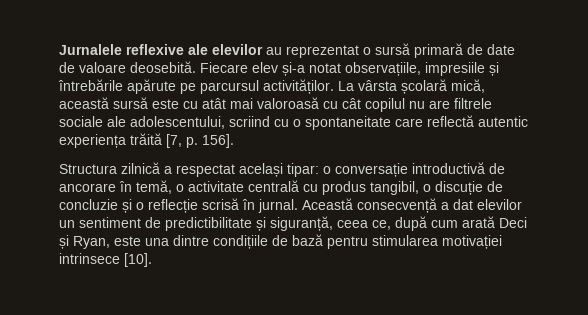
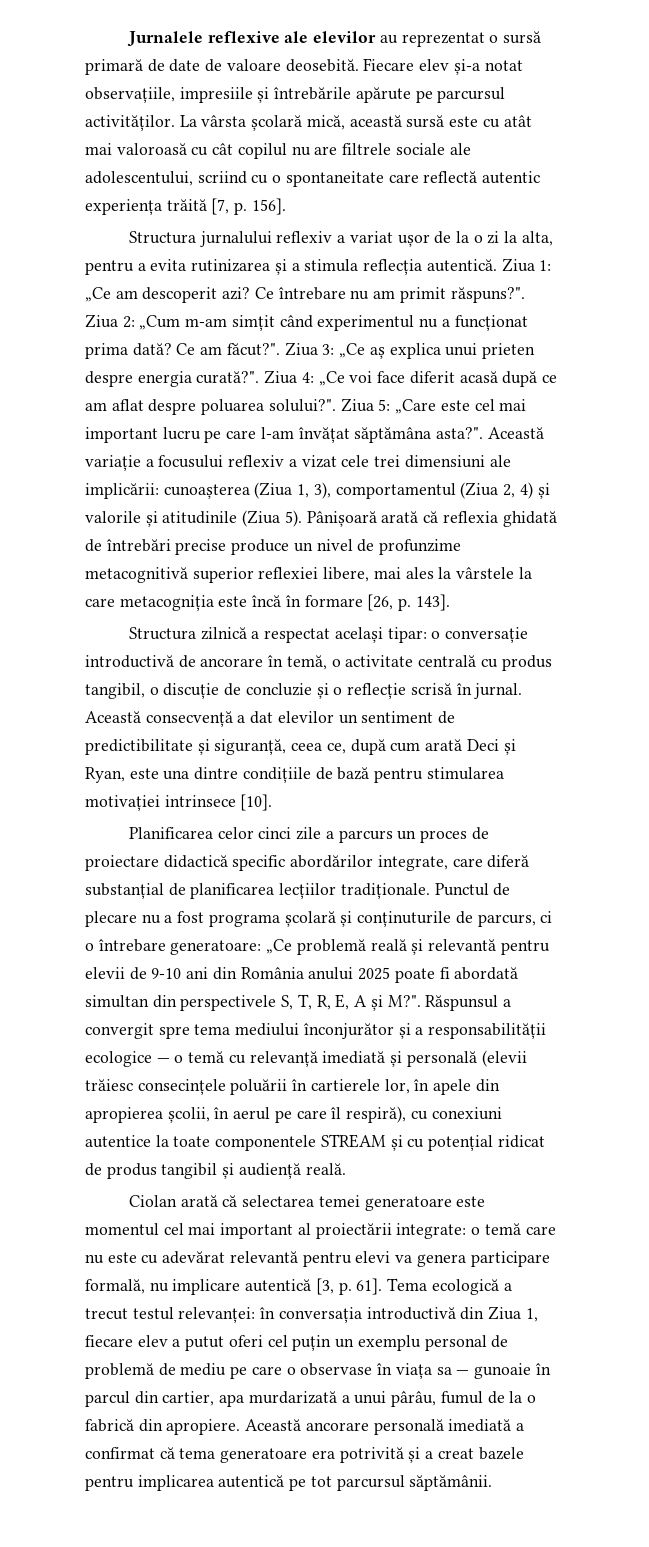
+ Structura jurnalului reflexiv a variat ușor de la o zi la alta, pentru a evita rutinizarea și a stimula reflecția autentică. Ziua 1: „Ce am descoperit azi? Ce întrebare nu am primit răspuns?". Ziua 2: „Cum m-am simțit când experimentul nu a funcționat prima dată? Ce am făcut?". Ziua 3: „Ce aș explica unui prieten despre energia curată?". Ziua 4: „Ce voi face diferit acasă după ce am aflat despre poluarea solului?". Ziua 5: „Care este cel mai important lucru pe care l-am învățat săptămâna asta?". Această variație a focusului reflexiv a vizat cele trei dimensiuni ale implicării: cunoașterea (Ziua 1, 3), comportamentul (Ziua 2, 4) și valorile și atitudinile (Ziua 5). Pânișoară arată că reflexia ghidată de întrebări precise produce un nivel de profunzime metacognitivă superior reflexiei libere, mai ales la vârstele la care metacogniția este încă în formare [26, p. 143].
+ Planificarea celor cinci zile a parcurs un proces de proiectare didactică specific abordărilor integrate, care diferă substanțial de planificarea lecțiilor tradiționale. Punctul de plecare nu a fost programa școlară și conținuturile de parcurs, ci o întrebare generatoare: „Ce problemă reală și relevantă pentru elevii de 9-10 ani din România anului 2025 poate fi abordată simultan din perspectivele S, T, R, E, A și M?". Răspunsul a convergit spre tema mediului înconjurător și a responsabilității ecologice — o temă cu relevanță imediată și personală (elevii trăiesc consecințele poluării în cartierele lor, în apele din apropierea școlii, în aerul pe care îl respiră), cu conexiuni autentice la toate componentele STREAM și cu potențial ridicat de produs tangibil și audiență reală.
+ Ciolan arată că selectarea temei generatoare este momentul cel mai important al proiectării integrate: o temă care nu este cu adevărat relevantă pentru elevi va genera participare formală, nu implicare autentică [3, p. 61]. Tema ecologică a trecut testul relevanței: în conversația introductivă din Ziua 1, fiecare elev a putut oferi cel puțin un exemplu personal de problemă de mediu pe care o observase în viața sa — gunoaie în parcul din cartier, apa murdarizată a unui pârâu, fumul de la o fabrică din apropiere. Această ancorare personală imediată a confirmat că tema generatoare era potrivită și a creat bazele pentru implicarea autentică pe tot parcursul săptămânii.

